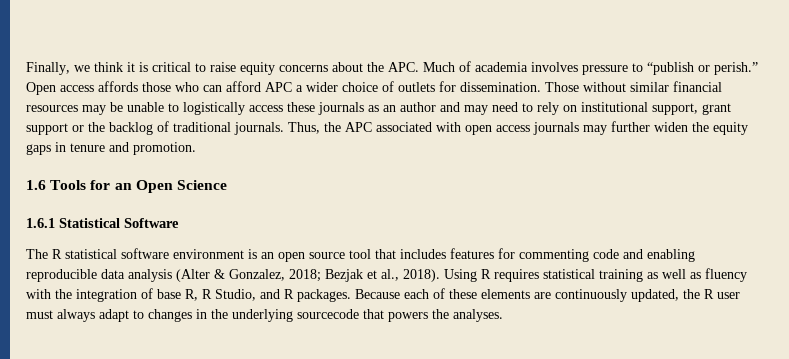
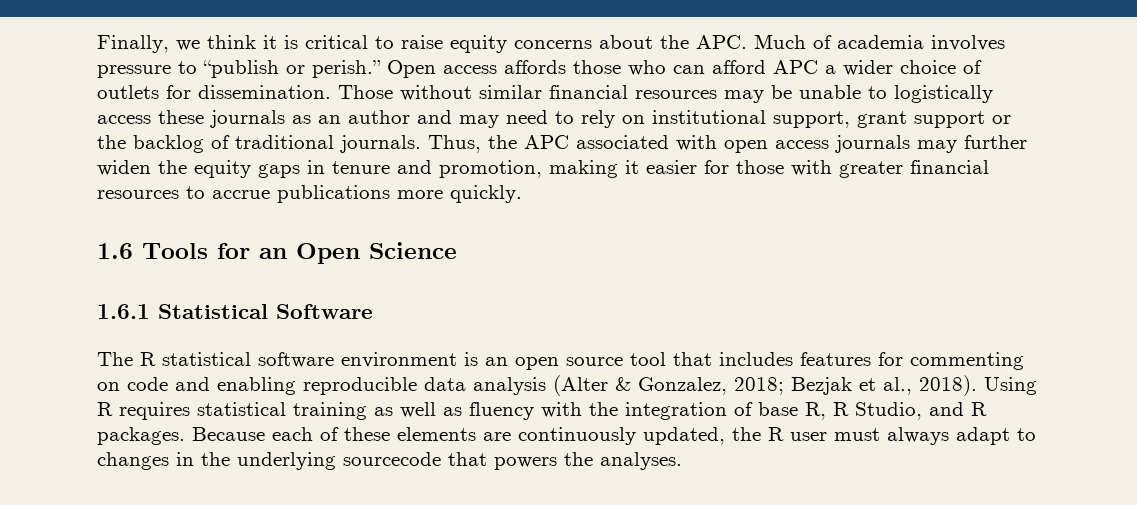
- Thus, the APC associated with open access journals may further widen the equity gaps in tenure and promotion.
+ Thus, the APC associated with open access journals may further widen the equity gaps in tenure and promotion, making it easier for those with greater financial resources to accrue publications more quickly.
- The R statistical software environment is an open source tool that includes features for commenting code and enabling reproducible data analysis (Alter & Gonzalez, 2018; Bezjak et al., 2018).
+ The R statistical software environment is an open source tool that includes features for commenting on code and enabling reproducible data analysis (Alter & Gonzalez, 2018; Bezjak et al., 2018).

